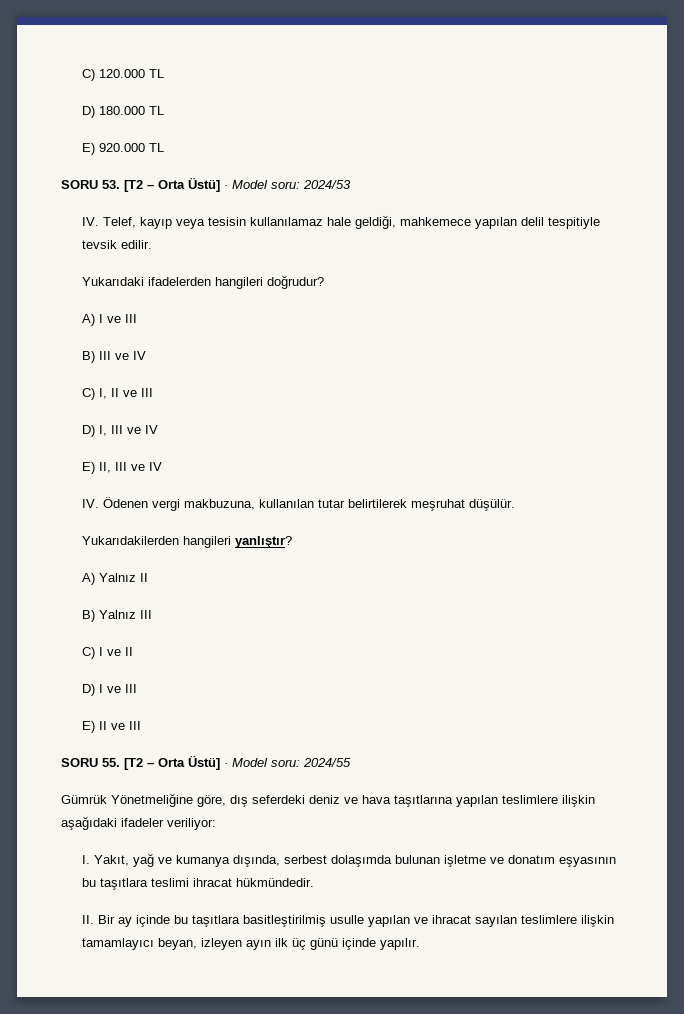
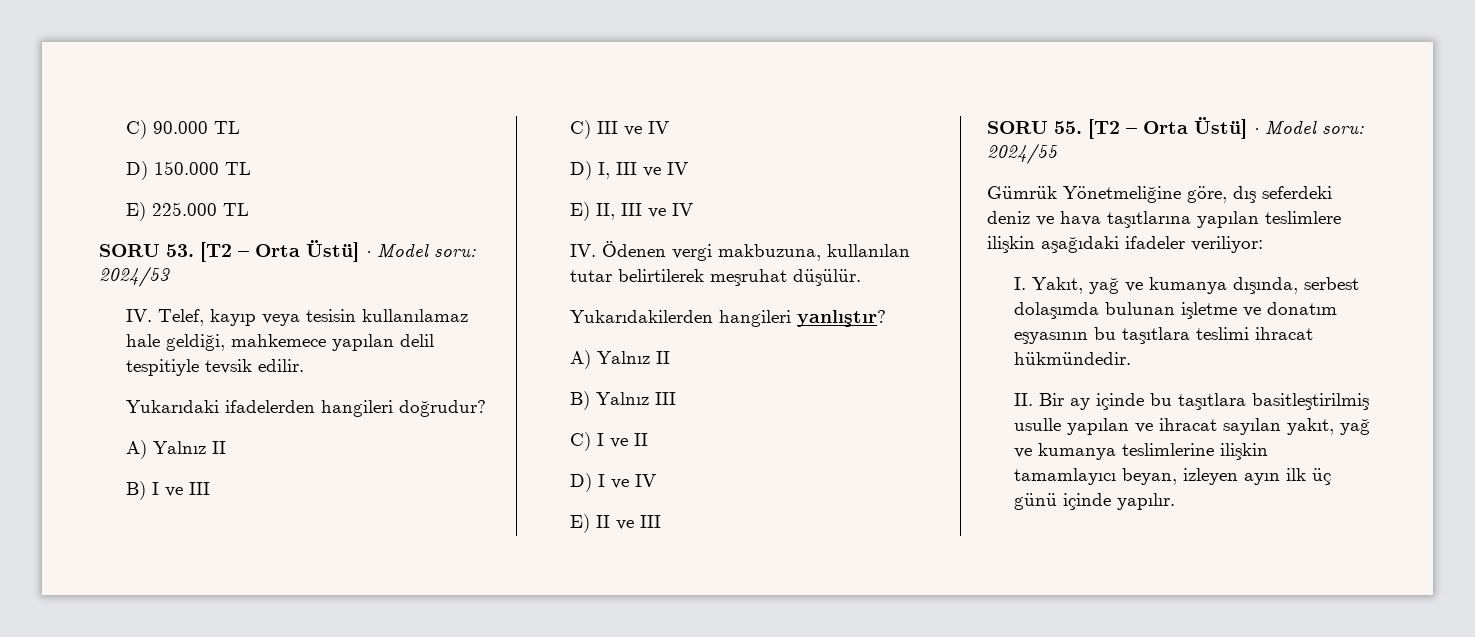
- C) 120.000 TL
+ C) 90.000 TL
- D) 180.000 TL
+ D) 150.000 TL
- E) 920.000 TL
+ E) 225.000 TL
  Yukarıdaki ifadelerden hangileri doğrudur?
- A) I ve III
- B) III ve IV
- C) I, II ve III
+ A) Yalnız II
+ B) I ve III
+ C) III ve IV
- D) I ve III
+ D) I ve IV
- II. Bir ay içinde bu taşıtlara basitleştirilmiş usulle yapılan ve ihracat sayılan teslimlere ilişkin tamamlayıcı beyan, izleyen ayın ilk üç günü içinde yapılır.
+ II. Bir ay içinde bu taşıtlara basitleştirilmiş usulle yapılan ve ihracat sayılan yakıt, yağ ve kumanya teslimlerine ilişkin tamamlayıcı beyan, izleyen ayın ilk üç günü içinde yapılır.

